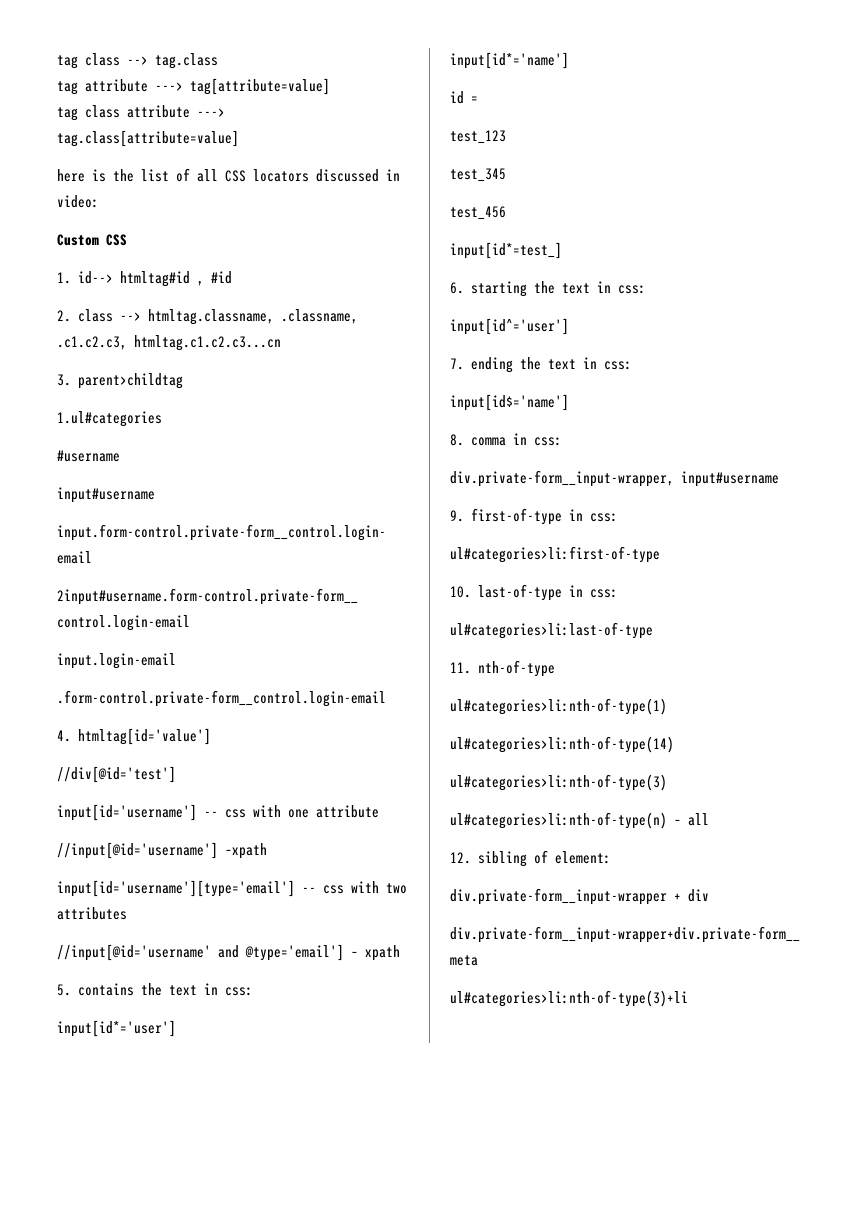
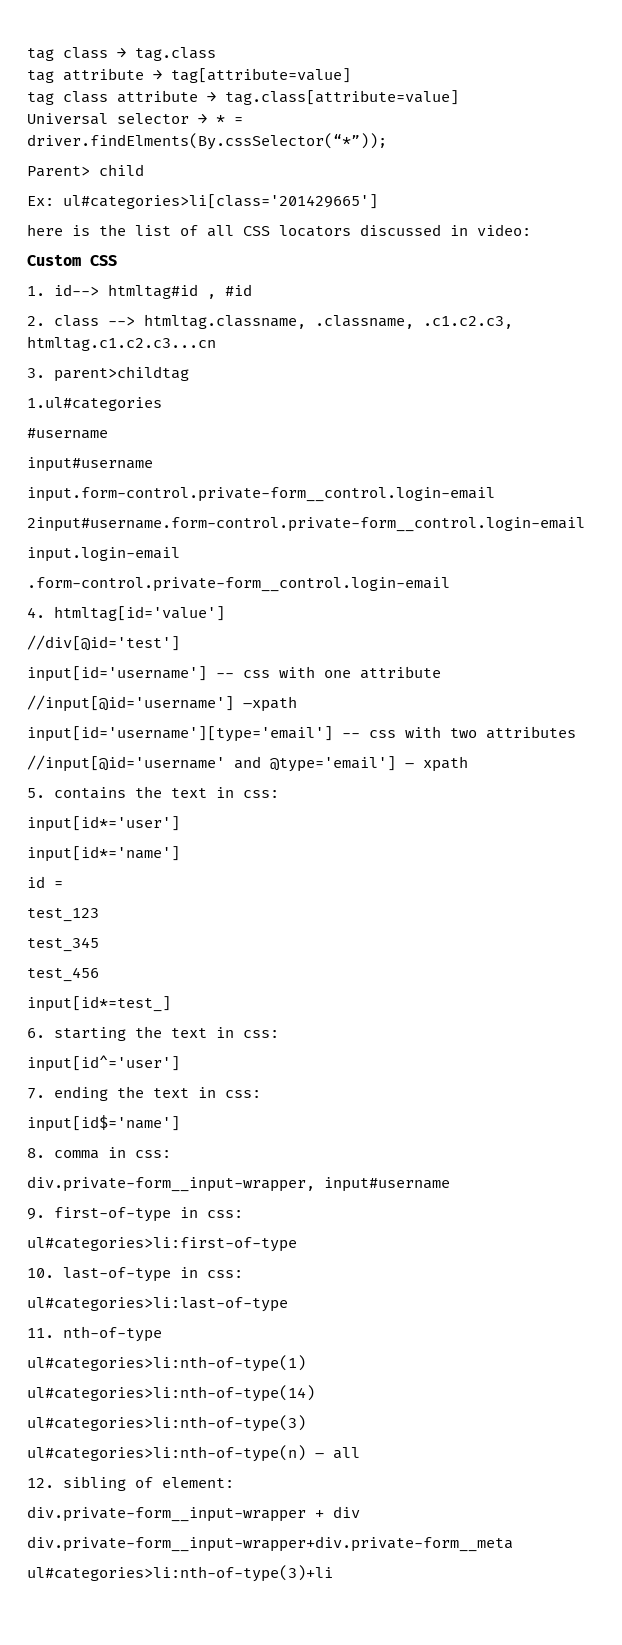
- tag class --> tag.class
+ tag class → tag.class
- tag attribute ---> tag[attribute=value]
+ tag attribute → tag[attribute=value]
- tag class attribute ---> tag.class[attribute=value]
+ tag class attribute → tag.class[attribute=value]
+ Universal selector → * = driver.findElments(By.cssSelector(“*”));
+ Parent> child
+ Ex: ul#categories>li[class='201429665']

